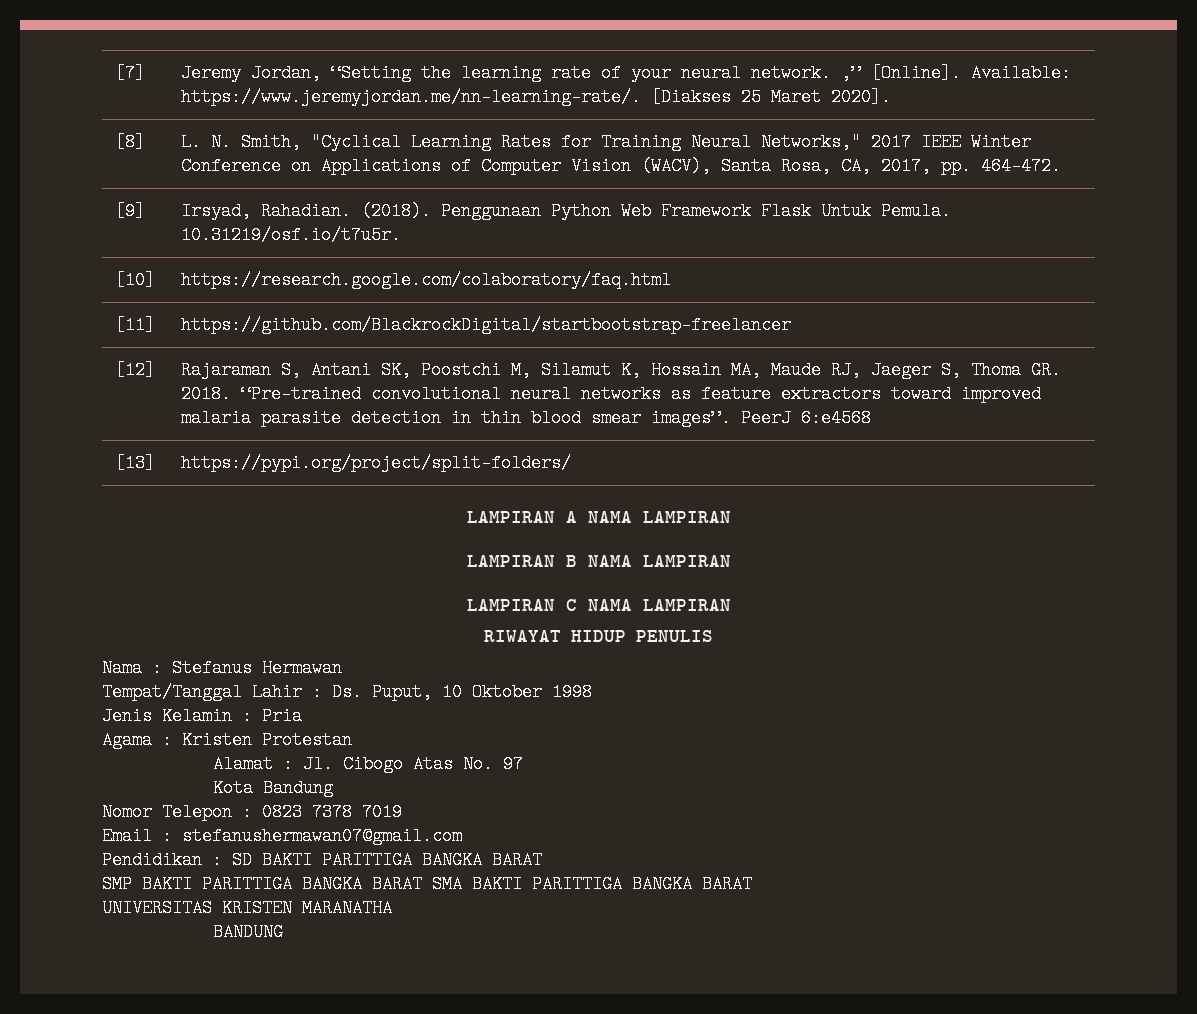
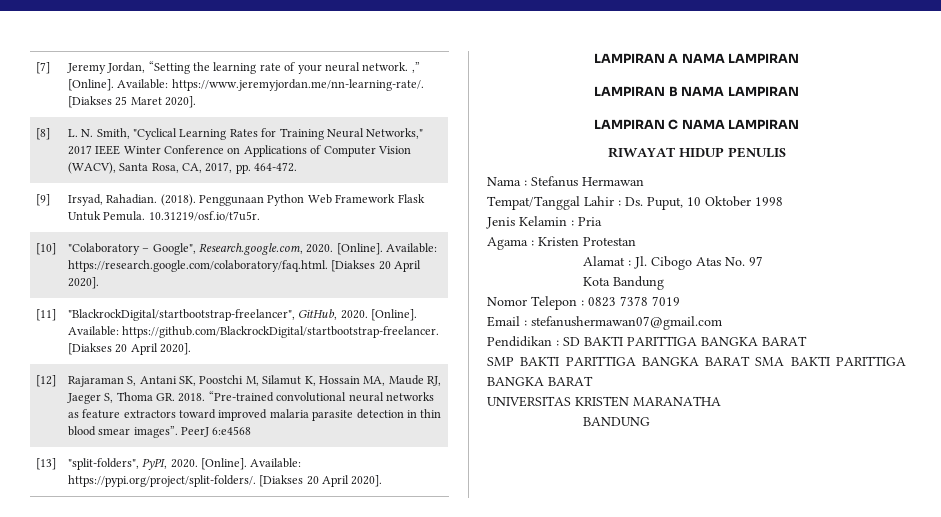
- [10] | https://research.google.com/colaboratory/faq.html
- [11] | https://github.com/BlackrockDigital/startbootstrap-freelancer
+ [10] | "Colaboratory – Google", Research.google.com, 2020. [Online]. Available: https://research.google.com/colaboratory/faq.html. [Diakses 20 April 2020].
+ [11] | "BlackrockDigital/startbootstrap-freelancer", GitHub, 2020. [Online]. Available: https://github.com/BlackrockDigital/startbootstrap-freelancer. [Diakses 20 April 2020].
- [13] | https://pypi.org/project/split-folders/
+ [13] | "split-folders", PyPI, 2020. [Online]. Available: https://pypi.org/project/split-folders/. [Diakses 20 April 2020].

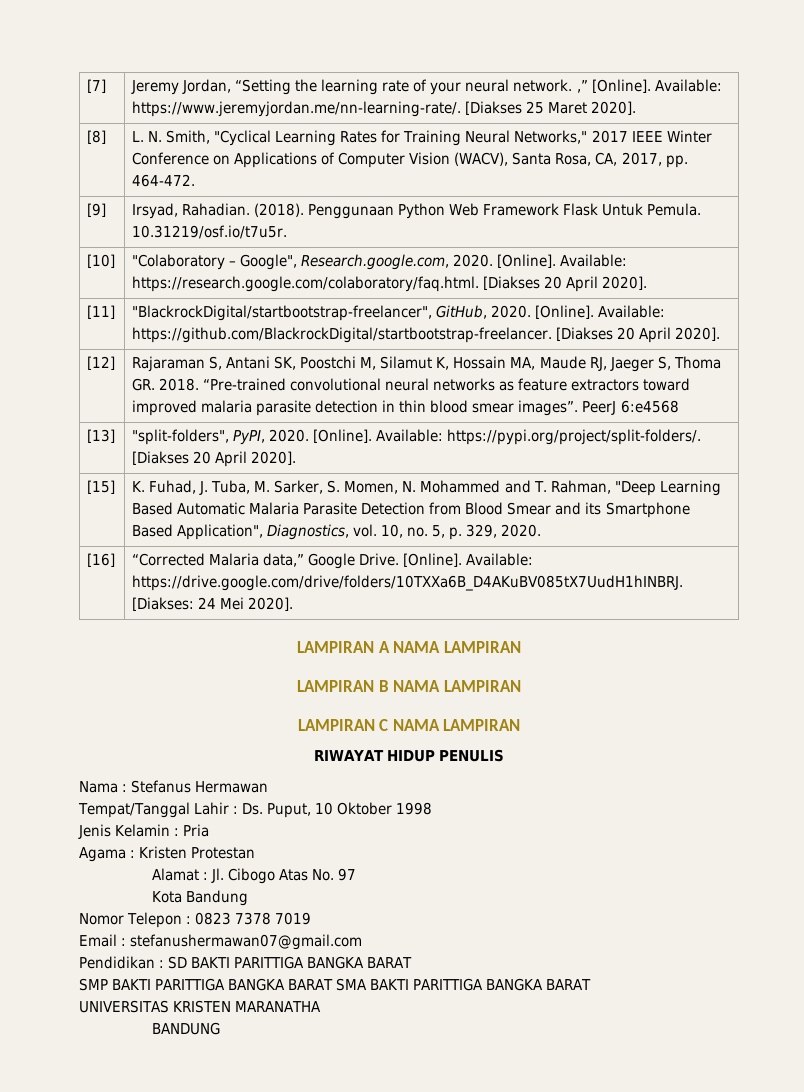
+ [15] | K. Fuhad, J. Tuba, M. Sarker, S. Momen, N. Mohammed and T. Rahman, "Deep Learning Based Automatic Malaria Parasite Detection from Blood Smear and its Smartphone Based Application", Diagnostics, vol. 10, no. 5, p. 329, 2020.
+ [16] | “Corrected Malaria data,” Google Drive. [Online]. Available: https://drive.google.com/drive/folders/10TXXa6B_D4AKuBV085tX7UudH1hINBRJ. [Diakses: 24 Mei 2020].

